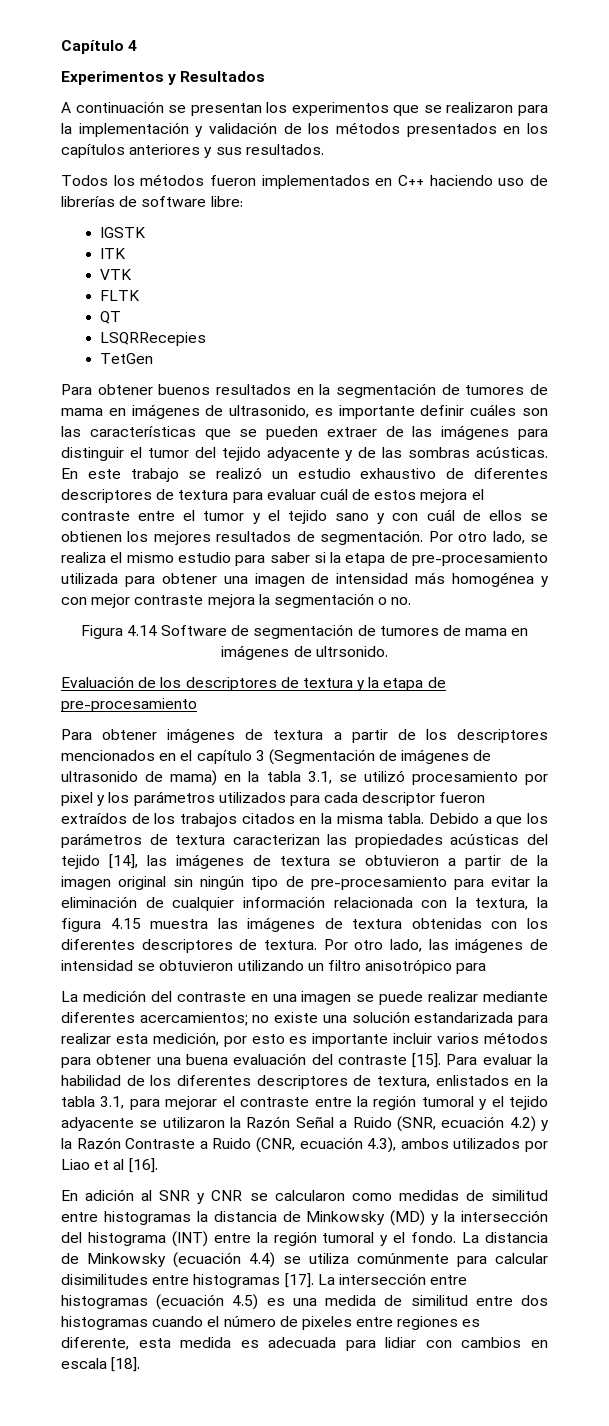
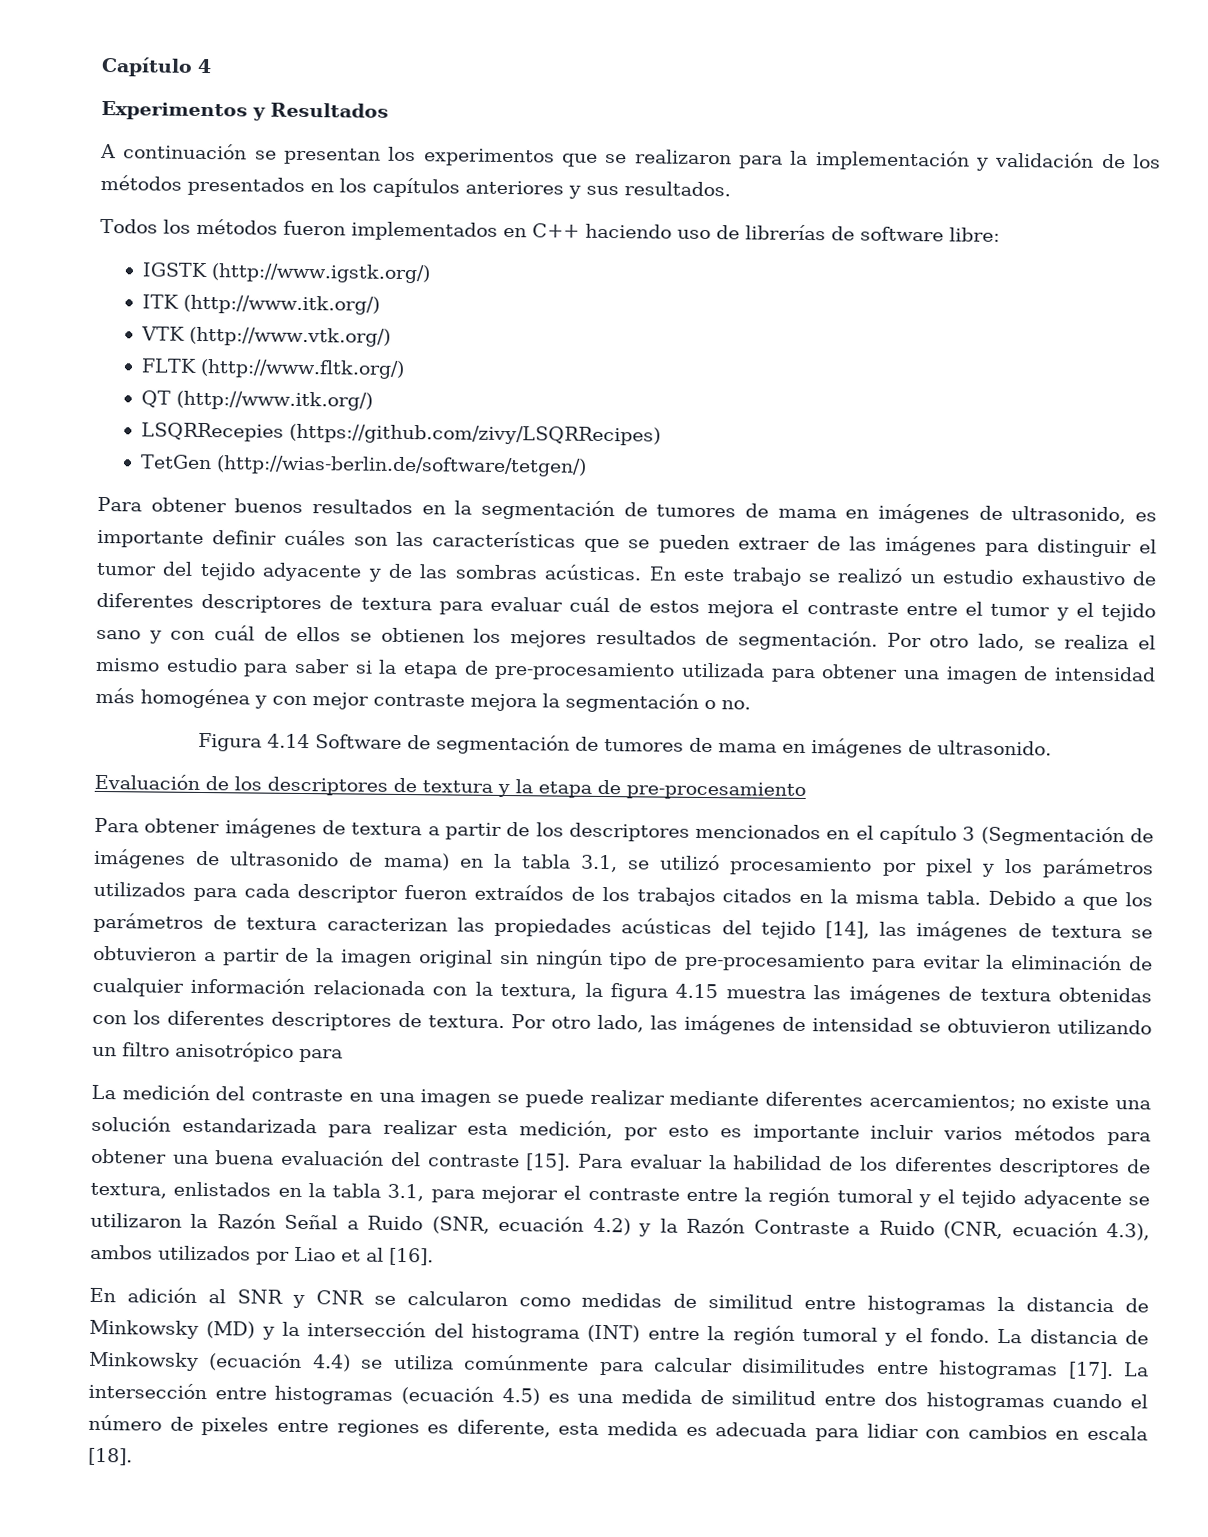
- IGSTK
+ IGSTK (http://www.igstk.org/)
- ITK
+ ITK (http://www.itk.org/)
- VTK
+ VTK (http://www.vtk.org/)
- FLTK
+ FLTK (http://www.fltk.org/)
- QT
+ QT (http://www.itk.org/)
- LSQRRecepies
+ LSQRRecepies (https://github.com/zivy/LSQRRecipes)
- TetGen
+ TetGen (http://wias-berlin.de/software/tetgen/)
- Figura 4.14 Software de segmentación de tumores de mama en imágenes de ultrsonido.
+ Figura 4.14 Software de segmentación de tumores de mama en imágenes de ultrasonido.

